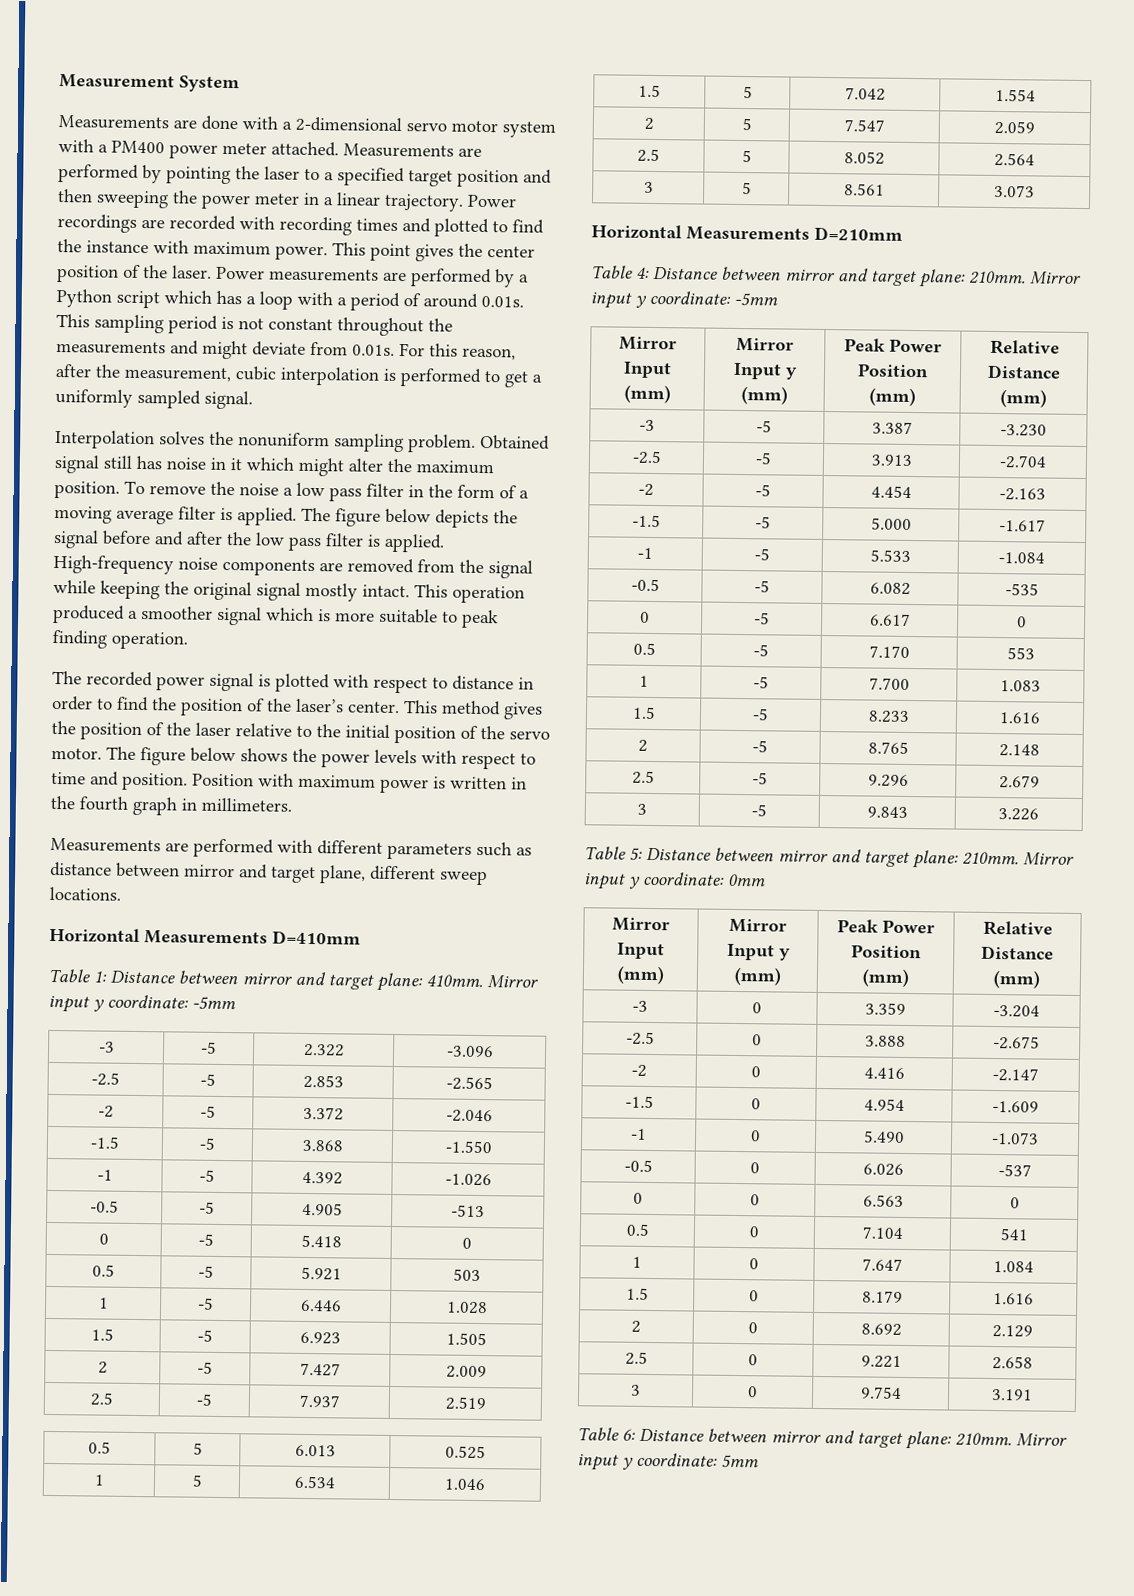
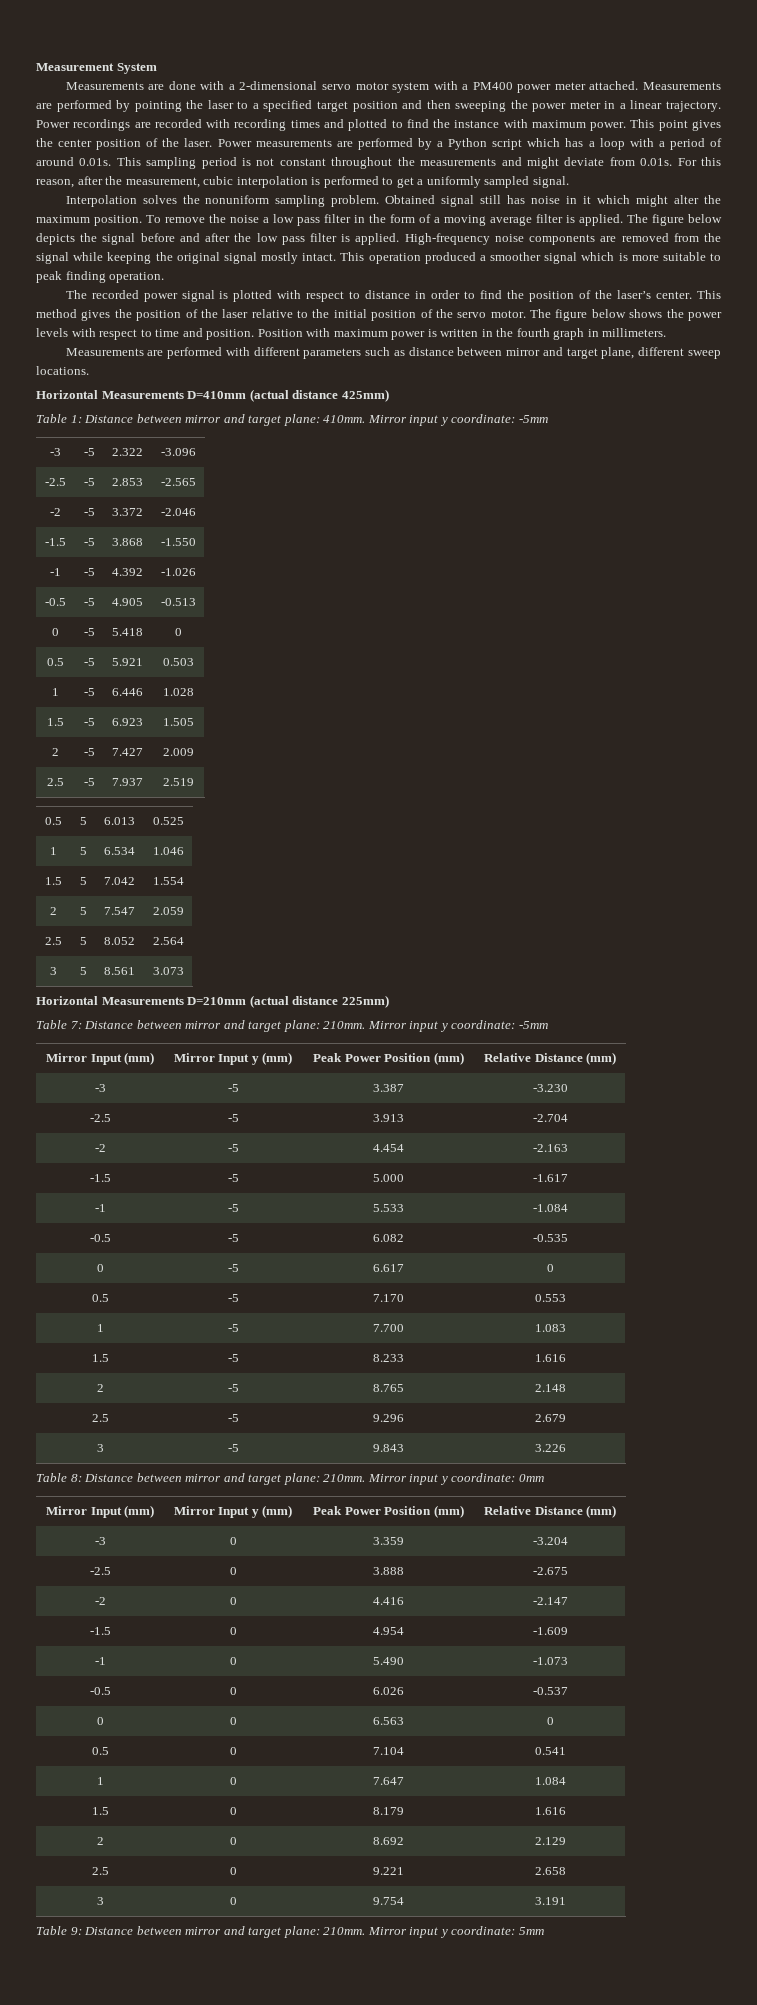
- Horizontal Measurements D=410mm
+ Horizontal Measurements D=410mm (actual distance 425mm)
- -0.5 | -5 | 4.905 | -513
+ -0.5 | -5 | 4.905 | -0.513
- 0.5 | -5 | 5.921 | 503
+ 0.5 | -5 | 5.921 | 0.503
- Horizontal Measurements D=210mm
- Table 4: Distance between mirror and target plane: 210mm.
+ Horizontal Measurements D=210mm (actual distance 225mm)
+ Table 7: Distance between mirror and target plane: 210mm.
- -0.5 | -5 | 6.082 | -535
+ -0.5 | -5 | 6.082 | -0.535
- 0.5 | -5 | 7.170 | 553
+ 0.5 | -5 | 7.170 | 0.553
- Table 5: Distance between mirror and target plane: 210mm.
+ Table 8: Distance between mirror and target plane: 210mm.
- -0.5 | 0 | 6.026 | -537
+ -0.5 | 0 | 6.026 | -0.537
- 0.5 | 0 | 7.104 | 541
+ 0.5 | 0 | 7.104 | 0.541
- Table 6: Distance between mirror and target plane: 210mm.
+ Table 9: Distance between mirror and target plane: 210mm.

